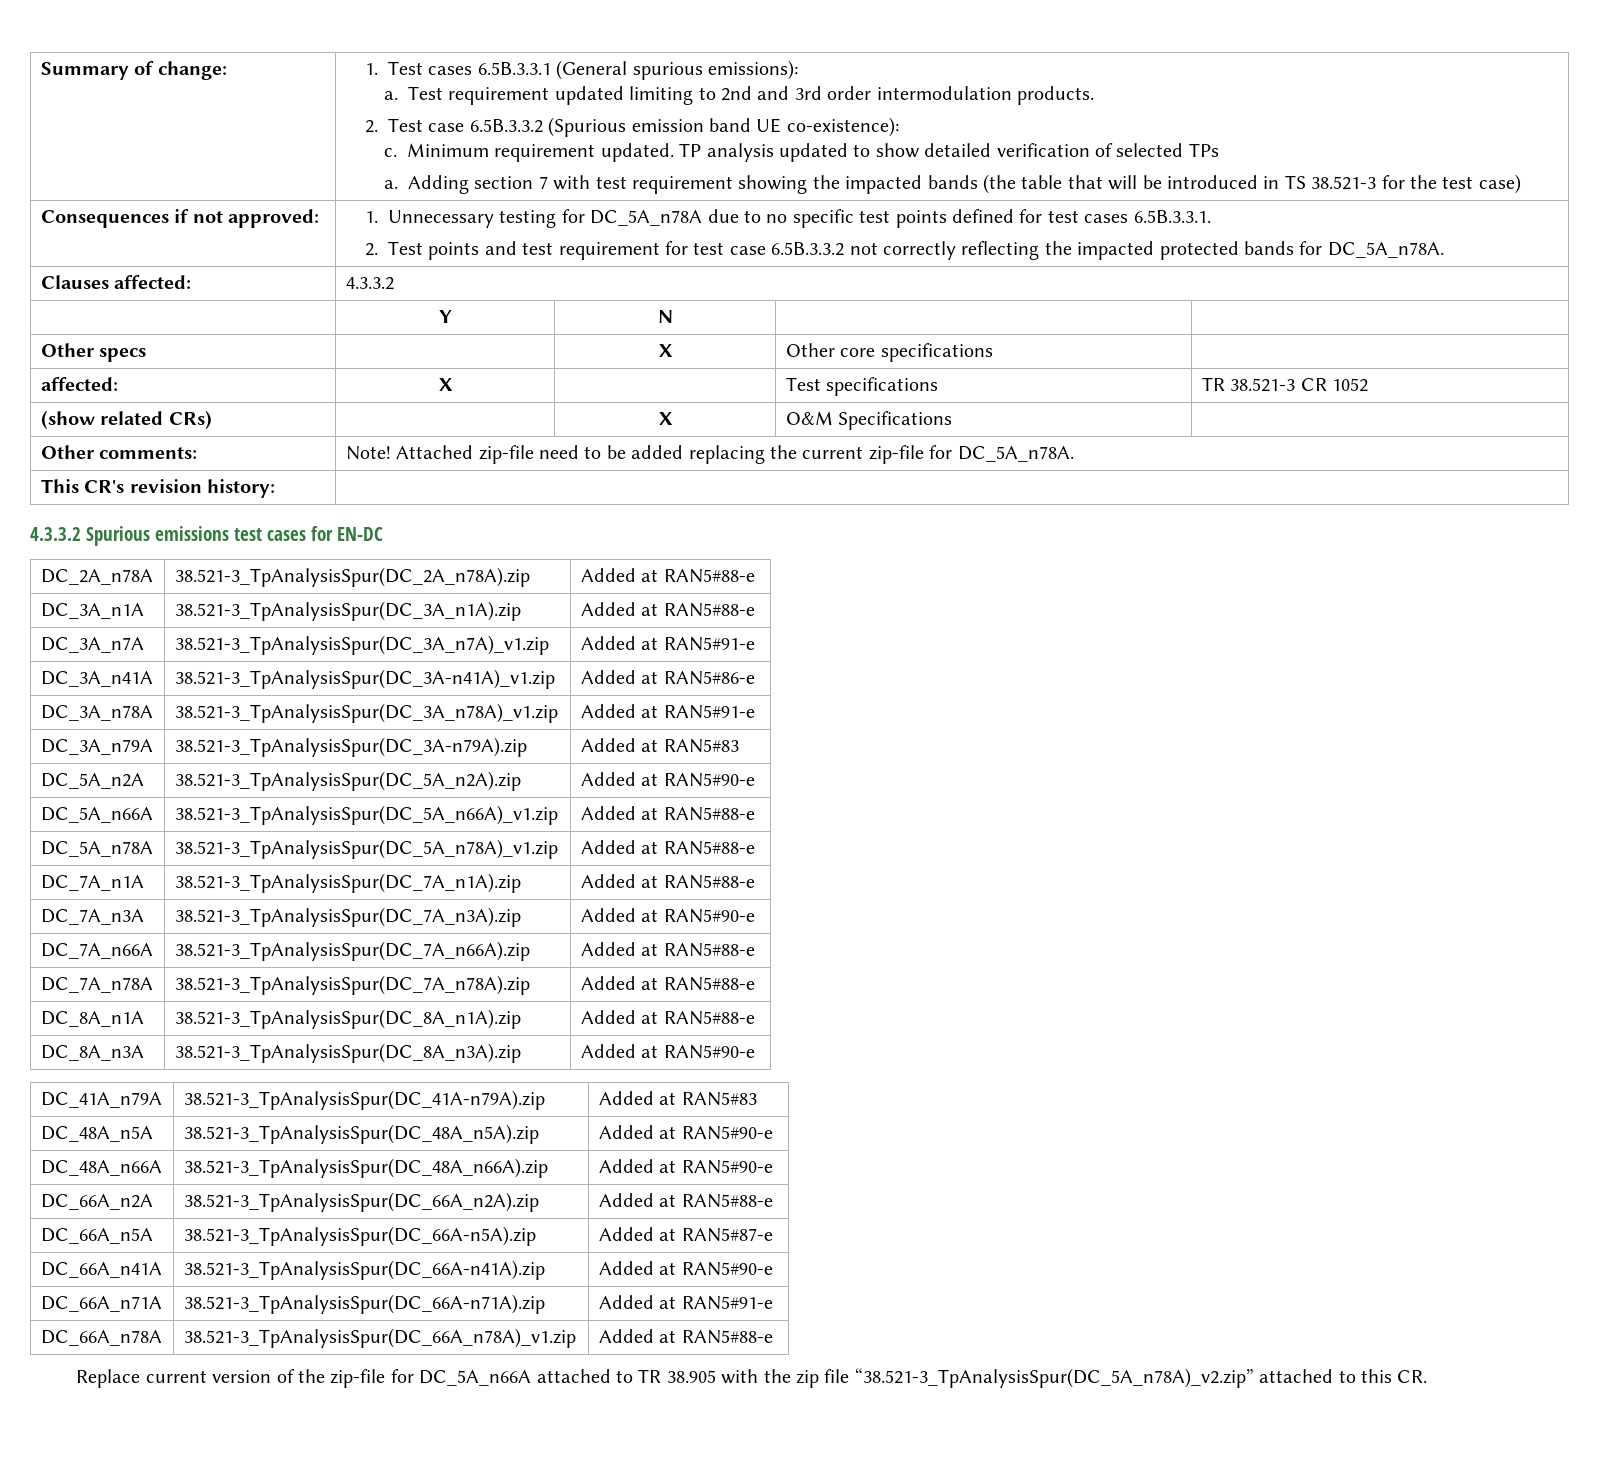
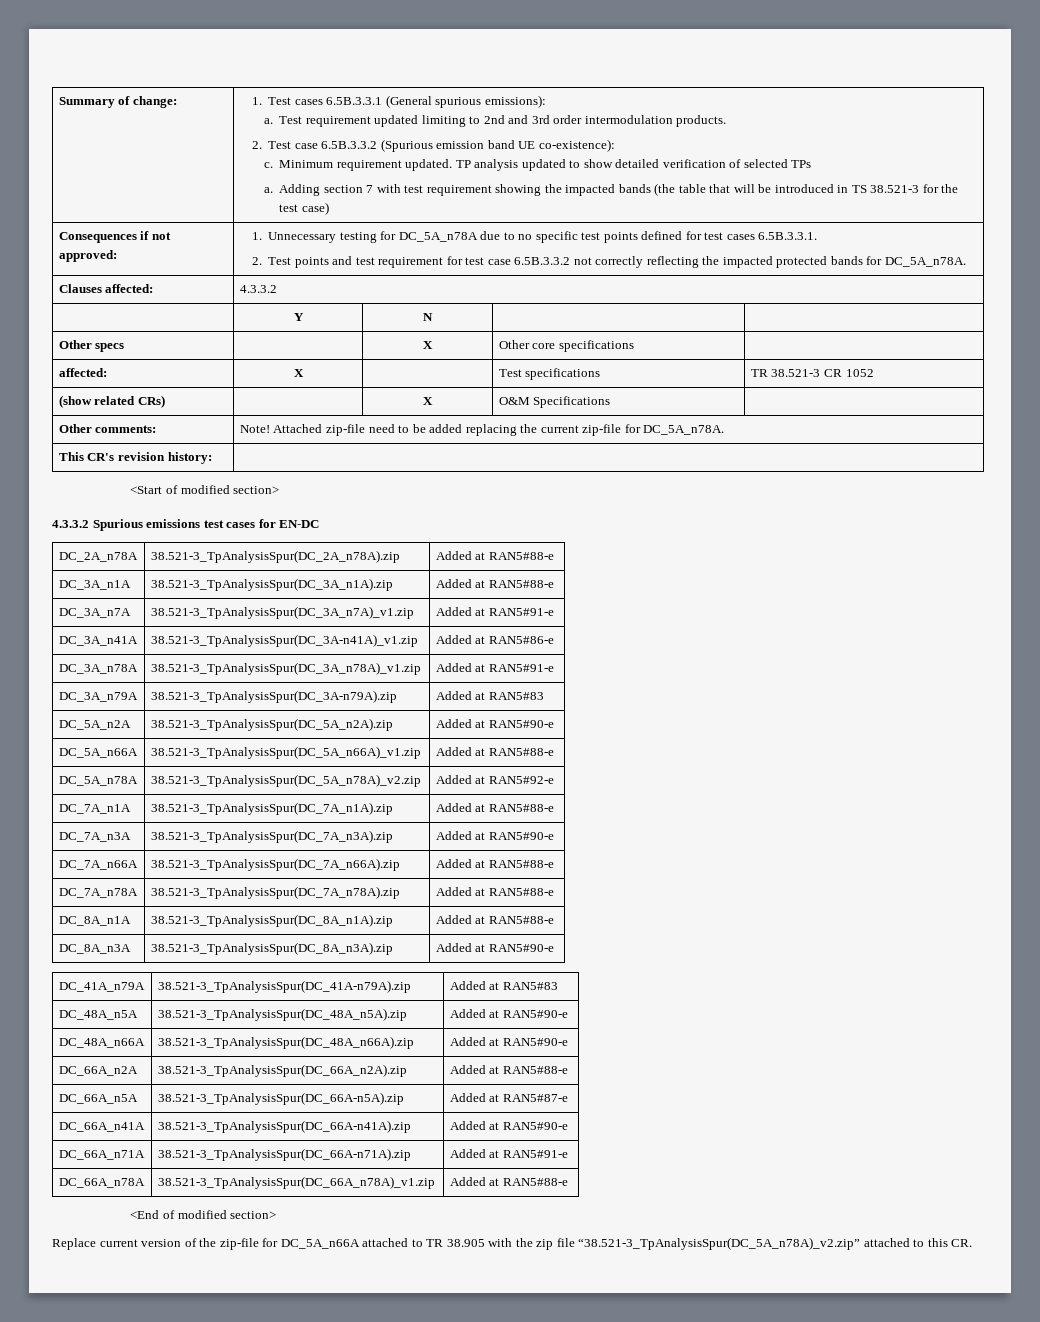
+ <Start of modified section>
- DC_5A_n78A | 38.521-3_TpAnalysisSpur(DC_5A_n78A)_v1.zip | Added at RAN5#88-e
+ DC_5A_n78A | 38.521-3_TpAnalysisSpur(DC_5A_n78A)_v2.zip | Added at RAN5#92-e
+ <End of modified section>

